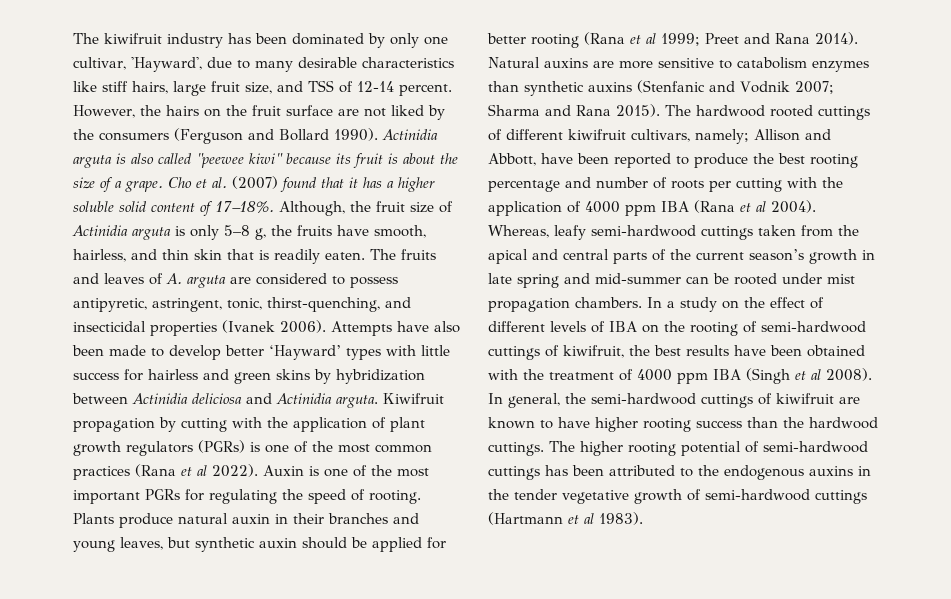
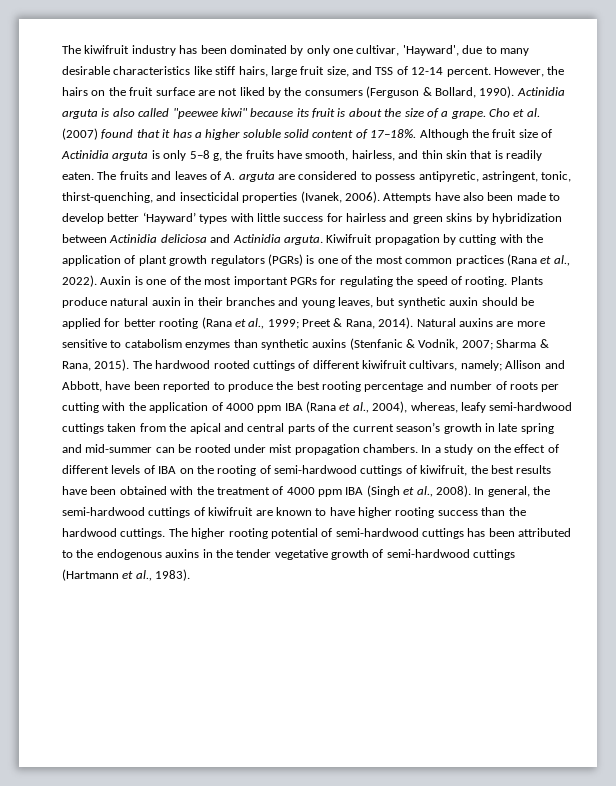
- However, the hairs on the fruit surface are not liked by the consumers (Ferguson and Bollard 1990).
+ However, the hairs on the fruit surface are not liked by the consumers (Ferguson & Bollard, 1990).
- Although, the fruit size of Actinidia arguta is only 5–8 g, the fruits have smooth, hairless, and thin skin that is readily eaten.
+ Although the fruit size of Actinidia arguta is only 5–8 g, the fruits have smooth, hairless, and thin skin that is readily eaten.
- The fruits and leaves of A. arguta are considered to possess antipyretic, astringent, tonic, thirst-quenching, and insecticidal properties (Ivanek 2006).
+ The fruits and leaves of A. arguta are considered to possess antipyretic, astringent, tonic, thirst-quenching, and insecticidal properties (Ivanek, 2006).
- Kiwifruit propagation by cutting with the application of plant growth regulators (PGRs) is one of the most common practices (Rana et al 2022).
+ Kiwifruit propagation by cutting with the application of plant growth regulators (PGRs) is one of the most common practices (Rana et al., 2022).
- Plants produce natural auxin in their branches and young leaves, but synthetic auxin should be applied for better rooting (Rana et al 1999; Preet and Rana 2014).
+ Plants produce natural auxin in their branches and young leaves, but synthetic auxin should be applied for better rooting (Rana et al., 1999; Preet & Rana, 2014).
- Natural auxins are more sensitive to catabolism enzymes than synthetic auxins (Stenfanic and Vodnik 2007; Sharma and Rana 2015).
+ Natural auxins are more sensitive to catabolism enzymes than synthetic auxins (Stenfanic & Vodnik, 2007; Sharma & Rana, 2015).
- Allison and Abbott, have been reported to produce the best rooting percentage and number of roots per cutting with the application of 4000 ppm IBA (Rana et al 2004). Whereas, leafy semi-hardwood cuttings taken from the apical and central parts of the current season’s growth in late spring and mid-summer can be rooted under mist propagation chambers.
+ Allison and Abbott, have been reported to produce the best rooting percentage and number of roots per cutting with the application of 4000 ppm IBA (Rana et al., 2004), whereas, leafy semi-hardwood cuttings taken from the apical and central parts of the current season’s growth in late spring and mid-summer can be rooted under mist propagation chambers.
- In a study on the effect of different levels of IBA on the rooting of semi-hardwood cuttings of kiwifruit, the best results have been obtained with the treatment of 4000 ppm IBA (Singh et al 2008).
+ In a study on the effect of different levels of IBA on the rooting of semi-hardwood cuttings of kiwifruit, the best results have been obtained with the treatment of 4000 ppm IBA (Singh et al., 2008).
- The higher rooting potential of semi-hardwood cuttings has been attributed to the endogenous auxins in the tender vegetative growth of semi-hardwood cuttings (Hartmann et al 1983).
+ The higher rooting potential of semi-hardwood cuttings has been attributed to the endogenous auxins in the tender vegetative growth of semi-hardwood cuttings (Hartmann et al., 1983).

